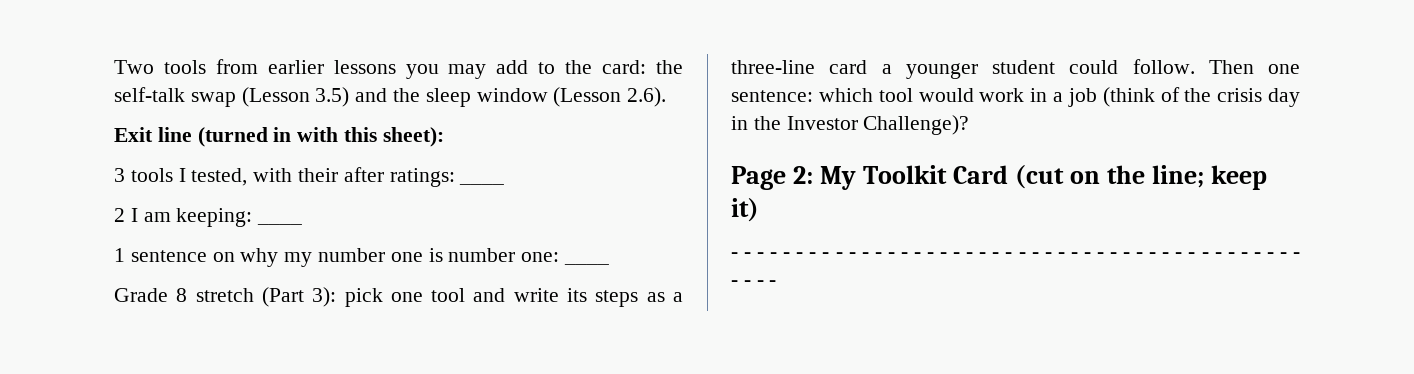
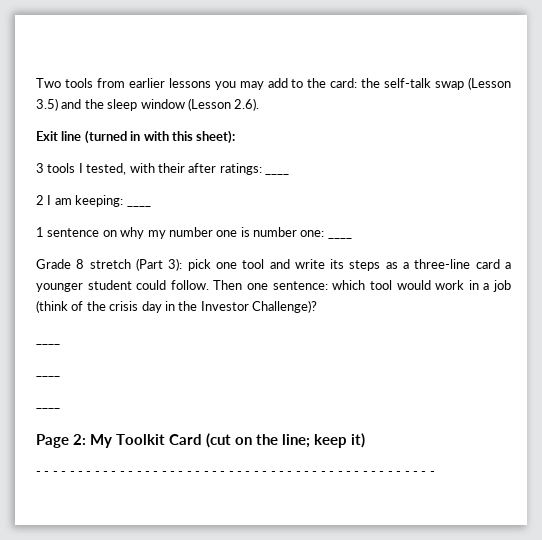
  Then one sentence: which tool would work in a job (think of the crisis day in the Investor Challenge)?
+ ____
+ ____
+ ____

